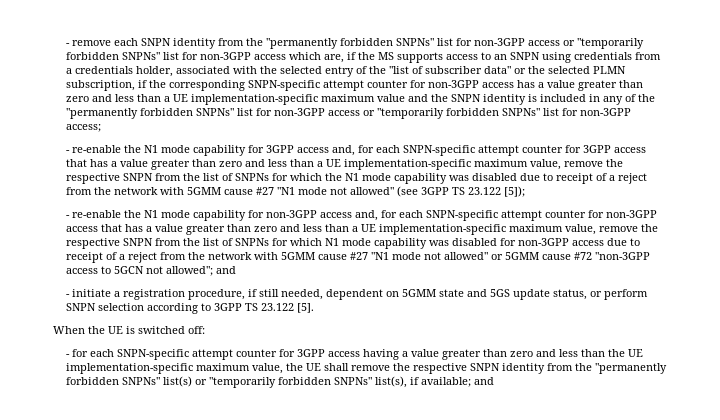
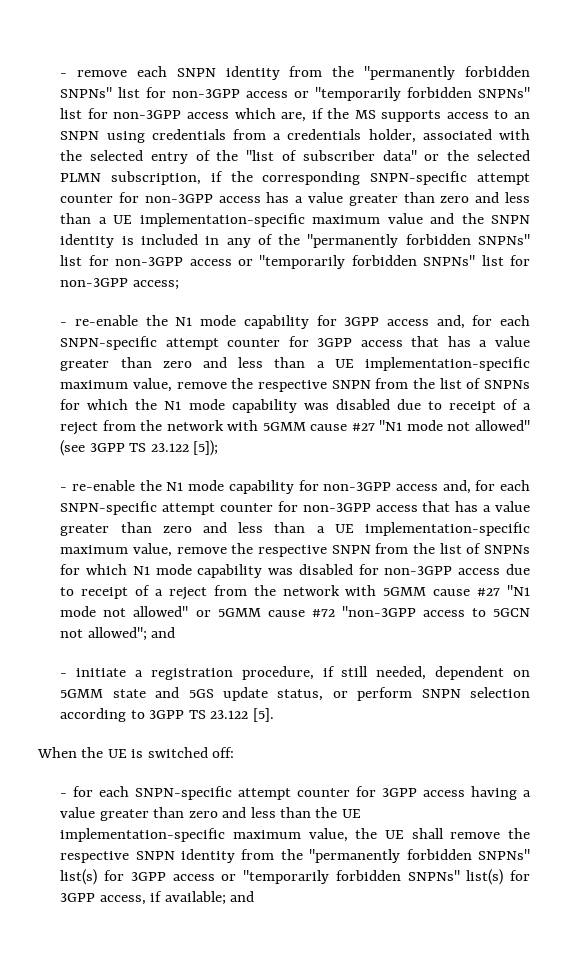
- - for each SNPN-specific attempt counter for 3GPP access having a value greater than zero and less than the UE implementation-specific maximum value, the UE shall remove the respective SNPN identity from the "permanently forbidden SNPNs" list(s) or "temporarily forbidden SNPNs" list(s), if available; and
+ - for each SNPN-specific attempt counter for 3GPP access having a value greater than zero and less than the UE implementation-specific maximum value, the UE shall remove the respective SNPN identity from the "permanently forbidden SNPNs" list(s) for 3GPP access or "temporarily forbidden SNPNs" list(s) for 3GPP access, if available; and

